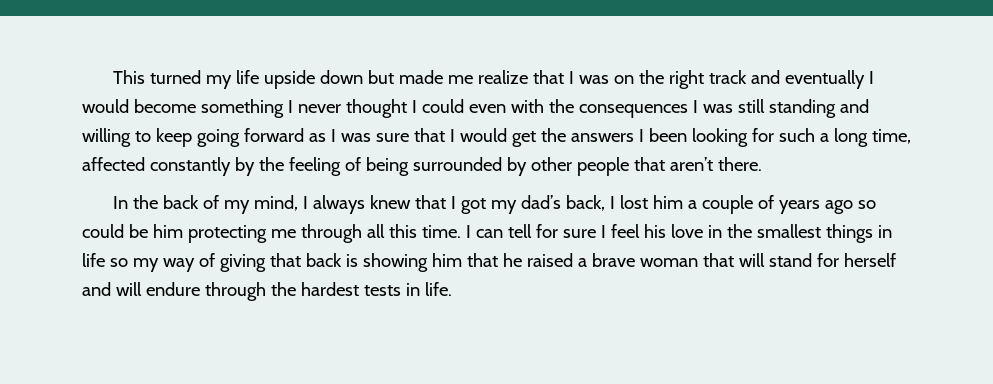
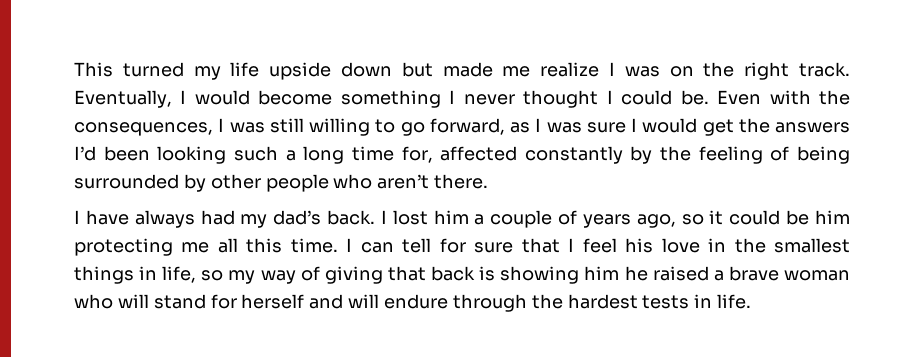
- This turned my life upside down but made me realize that I was on the right track and eventually I would become something I never thought I could even with the consequences I was still standing and willing to keep going forward as I was sure that I would get the answers I been looking for such a long time, affected constantly by the feeling of being surrounded by other people that aren’t there.
+ This turned my life upside down but made me realize I was on the right track. Eventually, I would become something I never thought I could be. Even with the consequences, I was still willing to go forward, as I was sure I would get the answers I’d been looking such a long time for, affected constantly by the feeling of being surrounded by other people who aren’t there.
- In the back of my mind, I always knew that I got my dad’s back, I lost him a couple of years ago so could be him protecting me through all this time.
+ I have always had my dad’s back. I lost him a couple of years ago, so it could be him protecting me all this time.
- I can tell for sure I feel his love in the smallest things in life so my way of giving that back is showing him that he raised a brave woman that will stand for herself and will endure through the hardest tests in life.
+ I can tell for sure that I feel his love in the smallest things in life, so my way of giving that back is showing him he raised a brave woman who will stand for herself and will endure through the hardest tests in life.

